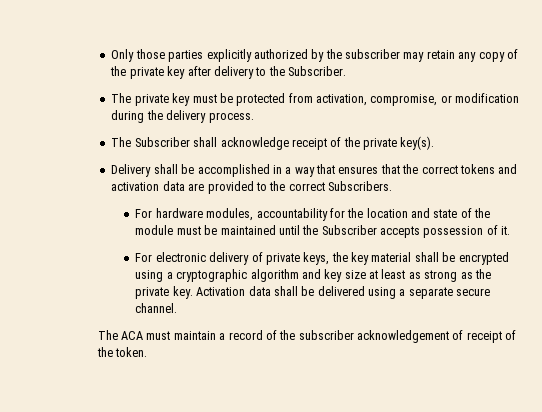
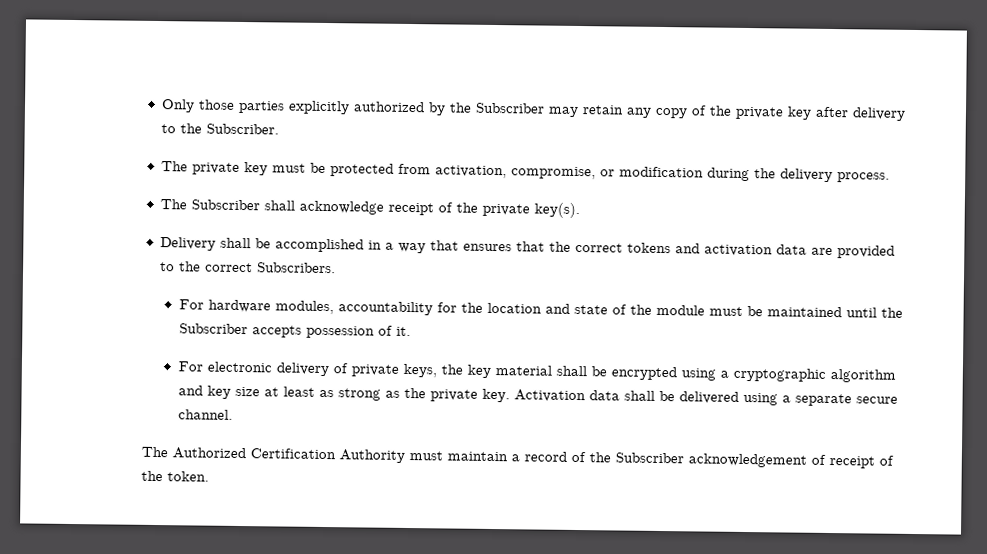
- Only those parties explicitly authorized by the subscriber may retain any copy of the private key after delivery to the Subscriber.
+ Only those parties explicitly authorized by the Subscriber may retain any copy of the private key after delivery to the Subscriber.
- The ACA must maintain a record of the subscriber acknowledgement of receipt of the token.
+ The Authorized Certification Authority must maintain a record of the Subscriber acknowledgement of receipt of the token.

